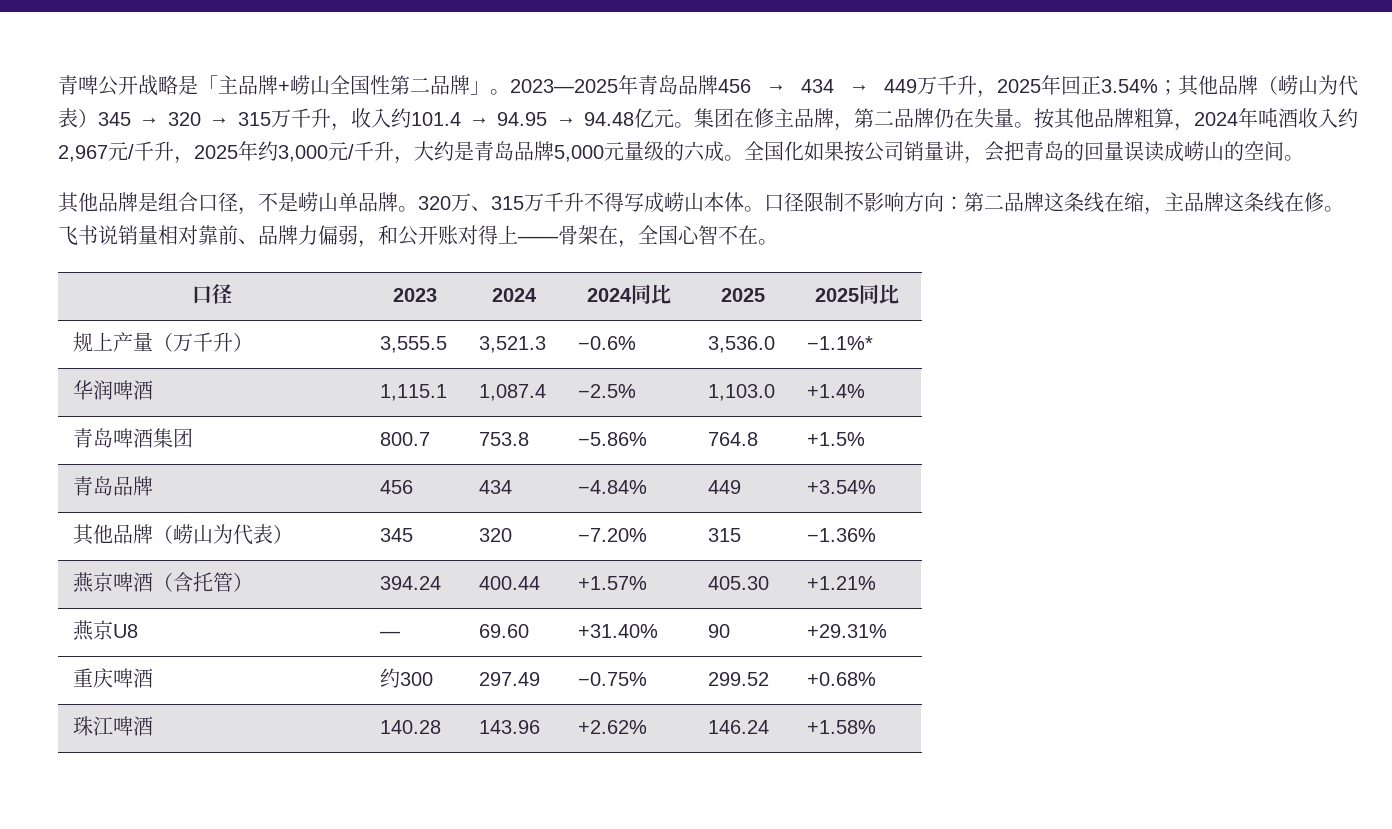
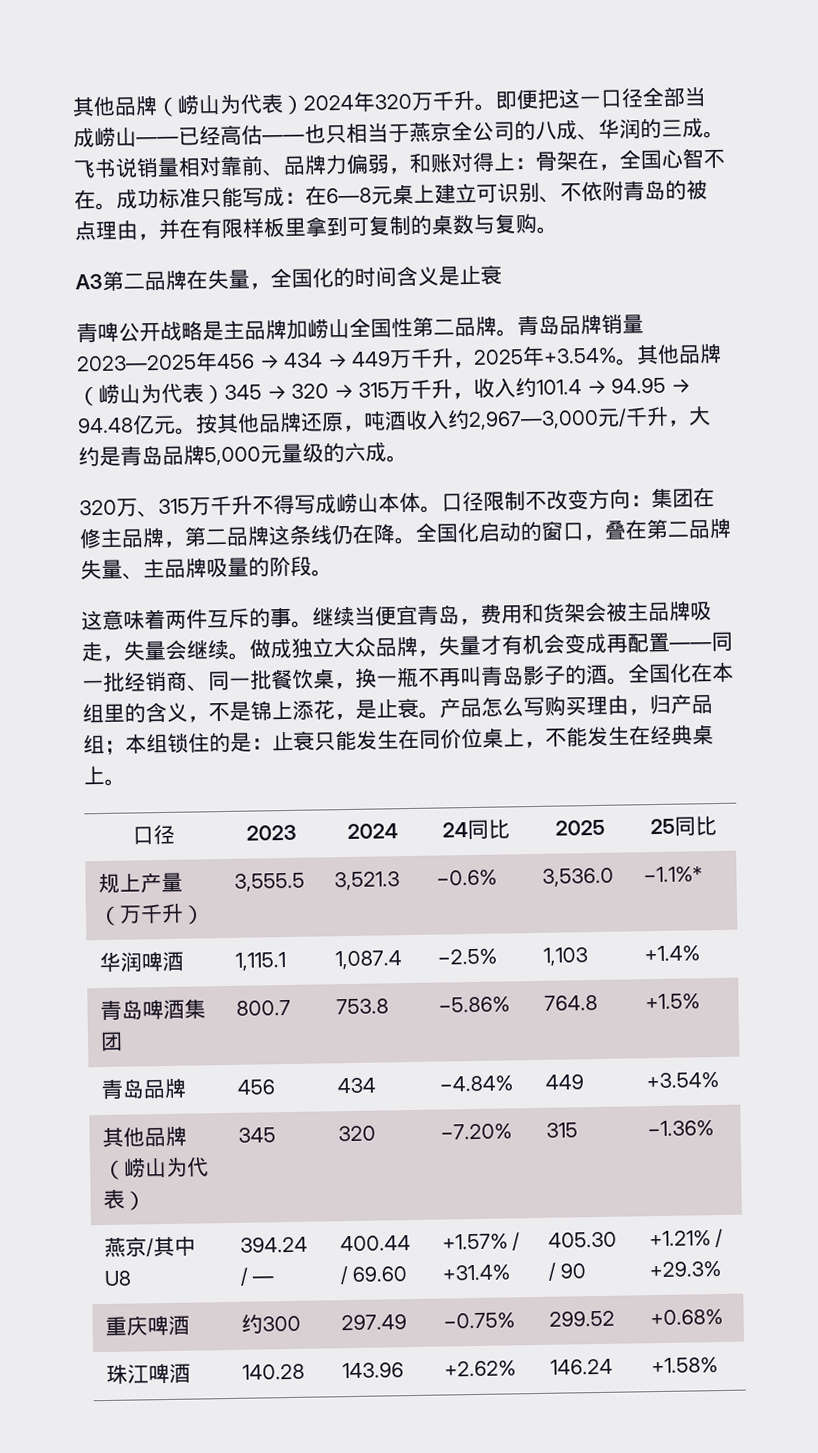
+ 其他品牌（崂山为代表）2024年320万千升。即便把这一口径全部当成崂山——已经高估——也只相当于燕京全公司的八成、华润的三成。飞书说销量相对靠前、品牌力偏弱，和账对得上：骨架在，全国心智不在。成功标准只能写成：在6—8元桌上建立可识别、不依附青岛的被点理由，并在有限样板里拿到可复制的桌数与复购。
+ A3第二品牌在失量，全国化的时间含义是止衰
- 青啤公开战略是「主品牌+崂山全国性第二品牌」。2023—2025年青岛品牌456 → 434 → 449万千升，2025年回正3.54%；其他品牌（崂山为代表）345 → 320 → 315万千升，收入约101.4 → 94.95 → 94.48亿元。
+ 青啤公开战略是主品牌加崂山全国性第二品牌。青岛品牌销量2023—2025年456 → 434 → 449万千升，2025年+3.54%。其他品牌（崂山为代表）345 → 320 → 315万千升，收入约101.4 → 94.95 → 94.48亿元。
- 集团在修主品牌，第二品牌仍在失量。按其他品牌粗算，2024年吨酒收入约2,967元/千升，2025年约3,000元/千升，大约是青岛品牌5,000元量级的六成。全国化如果按公司销量讲，会把青岛的回量误读成崂山的空间。
- 其他品牌是组合口径，不是崂山单品牌。320万、315万千升不得写成崂山本体。
+ 按其他品牌还原，吨酒收入约2,967—3,000元/千升，大约是青岛品牌5,000元量级的六成。
+ 320万、315万千升不得写成崂山本体。
- 口径限制不影响方向：第二品牌这条线在缩，主品牌这条线在修。飞书说销量相对靠前、品牌力偏弱，和公开账对得上——骨架在，全国心智不在。
+ 口径限制不改变方向：集团在修主品牌，第二品牌这条线仍在降。全国化启动的窗口，叠在第二品牌失量、主品牌吸量的阶段。
+ 这意味着两件互斥的事。继续当便宜青岛，费用和货架会被主品牌吸走，失量会继续。做成独立大众品牌，失量才有机会变成再配置——同一批经销商、同一批餐饮桌，换一瓶不再叫青岛影子的酒。全国化在本组里的含义，不是锦上添花，是止衰。产品怎么写购买理由，归产品组；本组锁住的是：止衰只能发生在同价位桌上，不能发生在经典桌上。
- 口径 | 2023 | 2024 | 2024同比 | 2025 | 2025同比
+ 口径 | 2023 | 2024 | 24同比 | 2025 | 25同比
- 华润啤酒 | 1,115.1 | 1,087.4 | −2.5% | 1,103.0 | +1.4%
+ 华润啤酒 | 1,115.1 | 1,087.4 | −2.5% | 1,103 | +1.4%
- 燕京啤酒（含托管） | 394.24 | 400.44 | +1.57% | 405.30 | +1.21%
- 燕京U8 | — | 69.60 | +31.40% | 90 | +29.31%
+ 燕京/其中U8 | 394.24 / — | 400.44 / 69.60 | +1.57% / +31.4% | 405.30 / 90 | +1.21% / +29.3%

